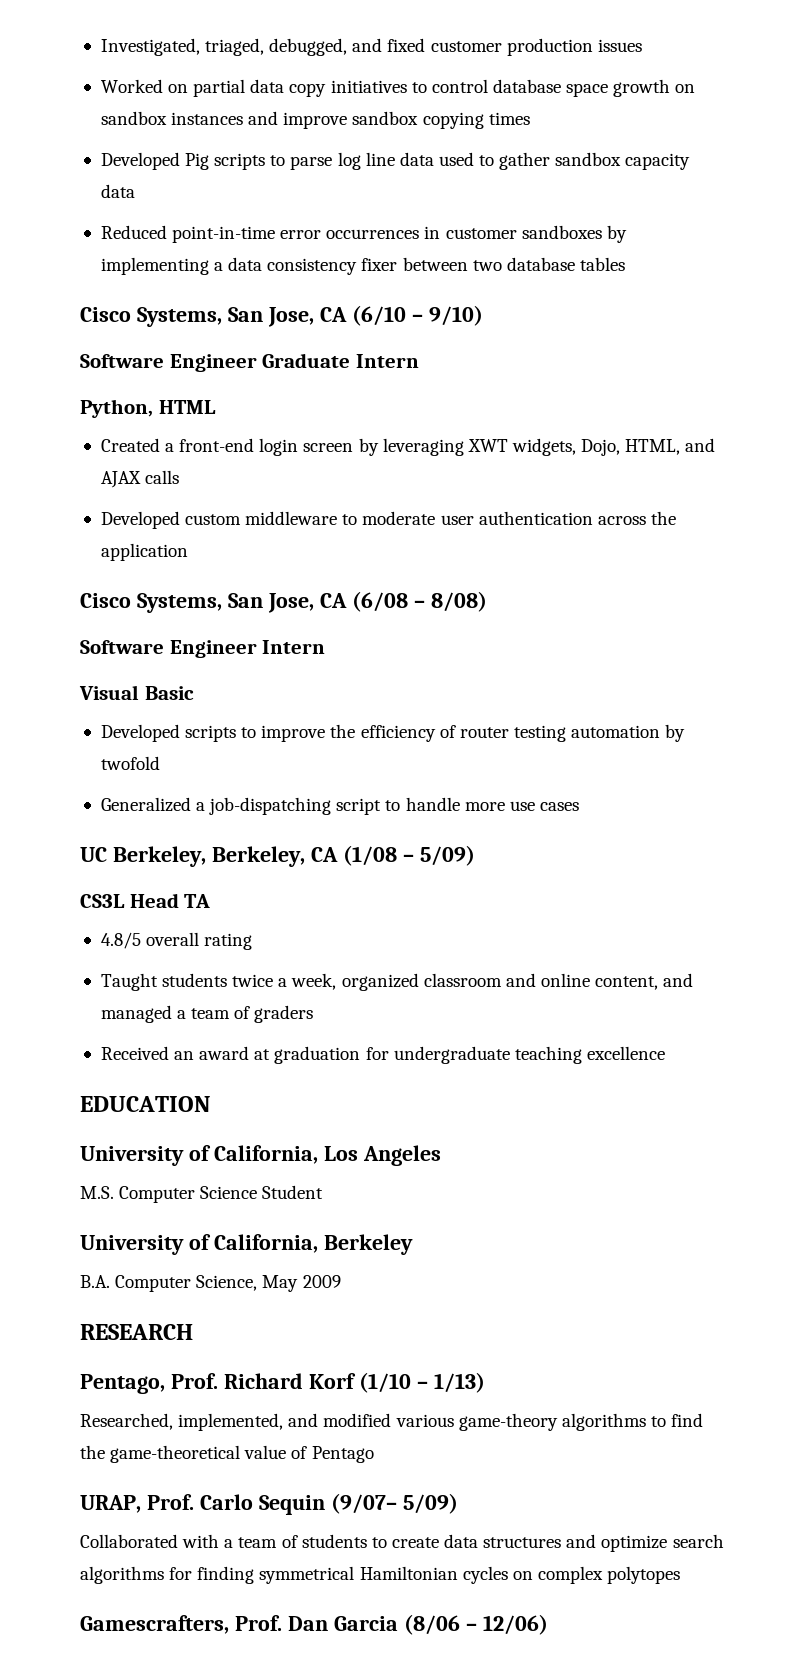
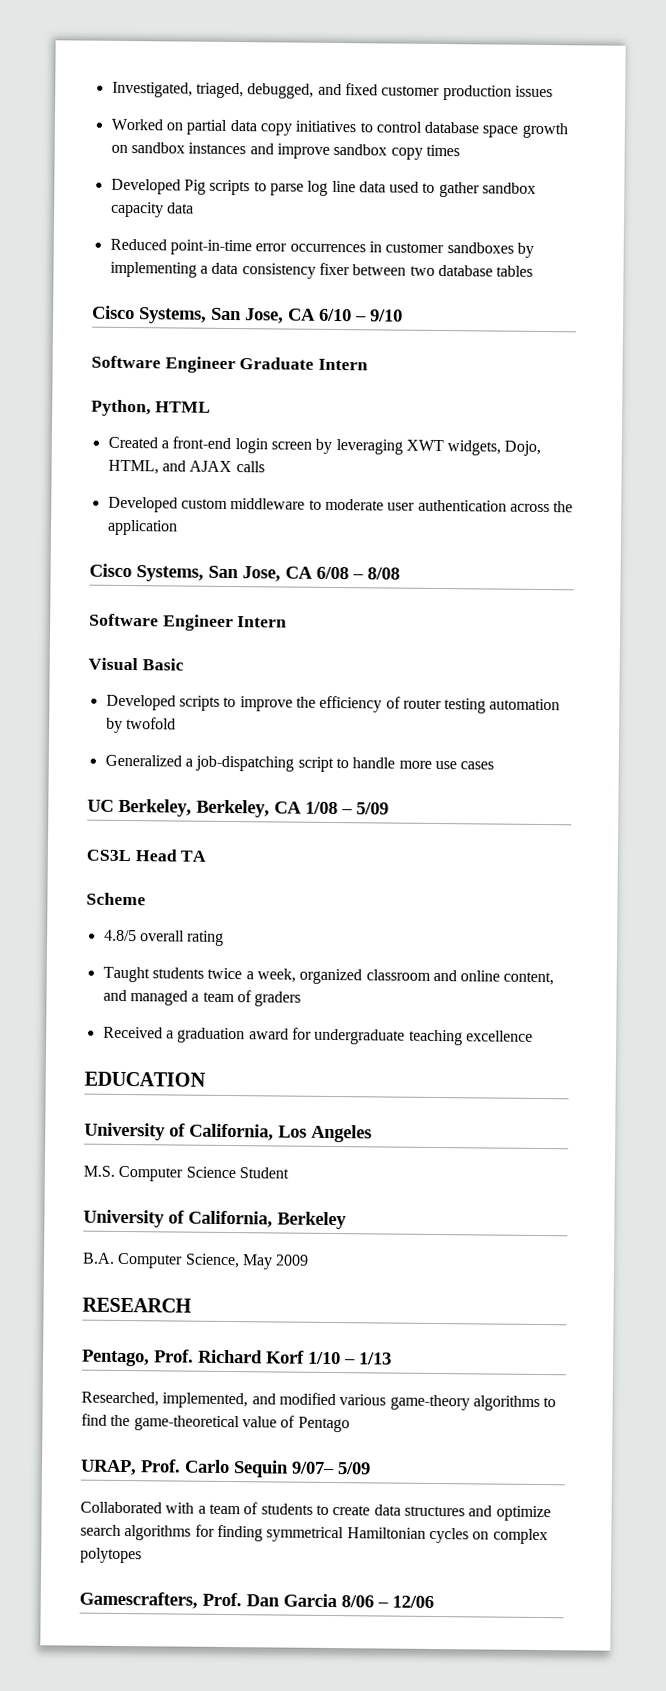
- Worked on partial data copy initiatives to control database space growth on sandbox instances and improve sandbox copying times
+ Worked on partial data copy initiatives to control database space growth on sandbox instances and improve sandbox copy times
- Cisco Systems, San Jose, CA (6/10 – 9/10)
+ Cisco Systems, San Jose, CA 6/10 – 9/10
- Cisco Systems, San Jose, CA (6/08 – 8/08)
+ Cisco Systems, San Jose, CA 6/08 – 8/08
- UC Berkeley, Berkeley, CA (1/08 – 5/09)
+ UC Berkeley, Berkeley, CA 1/08 – 5/09
+ Scheme
- Received an award at graduation for undergraduate teaching excellence
+ Received a graduation award for undergraduate teaching excellence
- Pentago, Prof. Richard Korf (1/10 – 1/13)
+ Pentago, Prof. Richard Korf 1/10 – 1/13
- URAP, Prof. Carlo Sequin (9/07– 5/09)
+ URAP, Prof. Carlo Sequin 9/07– 5/09
- Gamescrafters, Prof. Dan Garcia (8/06 – 12/06)
+ Gamescrafters, Prof. Dan Garcia 8/06 – 12/06

